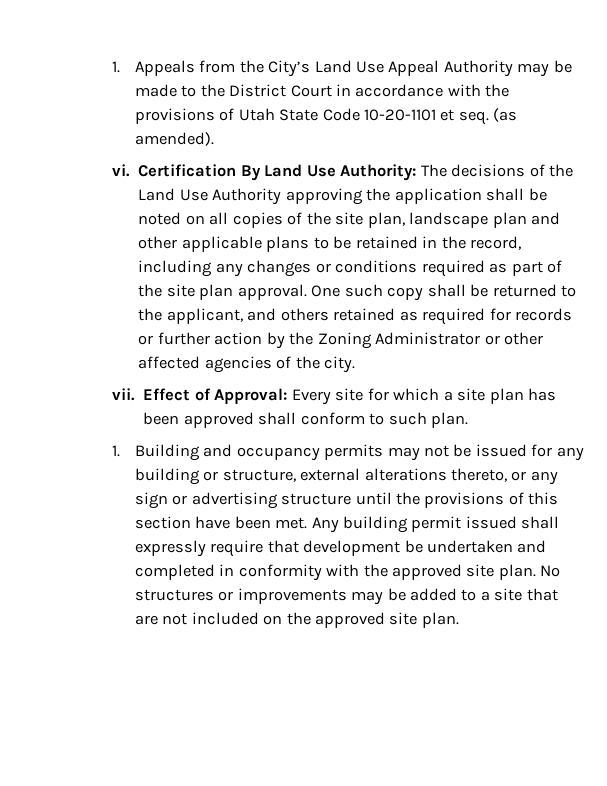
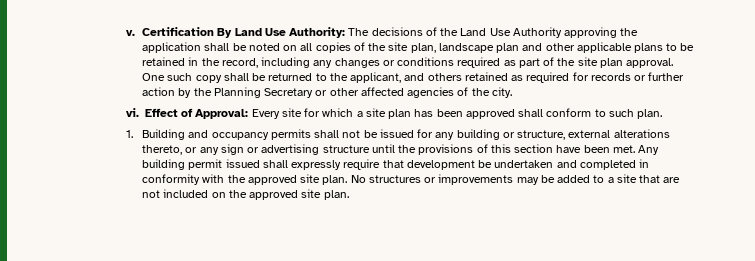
- 1. Appeals from the City’s Land Use Appeal Authority may be made to the District Court in accordance with the provisions of Utah State Code 10-20-1101 et seq. (as amended).
- vi.
+ v.
- One such copy shall be returned to the applicant, and others retained as required for records or further action by the Zoning Administrator or other affected agencies of the city.
+ One such copy shall be returned to the applicant, and others retained as required for records or further action by the Planning Secretary or other affected agencies of the city.
- vii.
+ vi.
- 1. Building and occupancy permits may not be issued for any building or structure, external alterations thereto, or any sign or advertising structure until the provisions of this section have been met.
+ 1. Building and occupancy permits shall not be issued for any building or structure, external alterations thereto, or any sign or advertising structure until the provisions of this section have been met.

